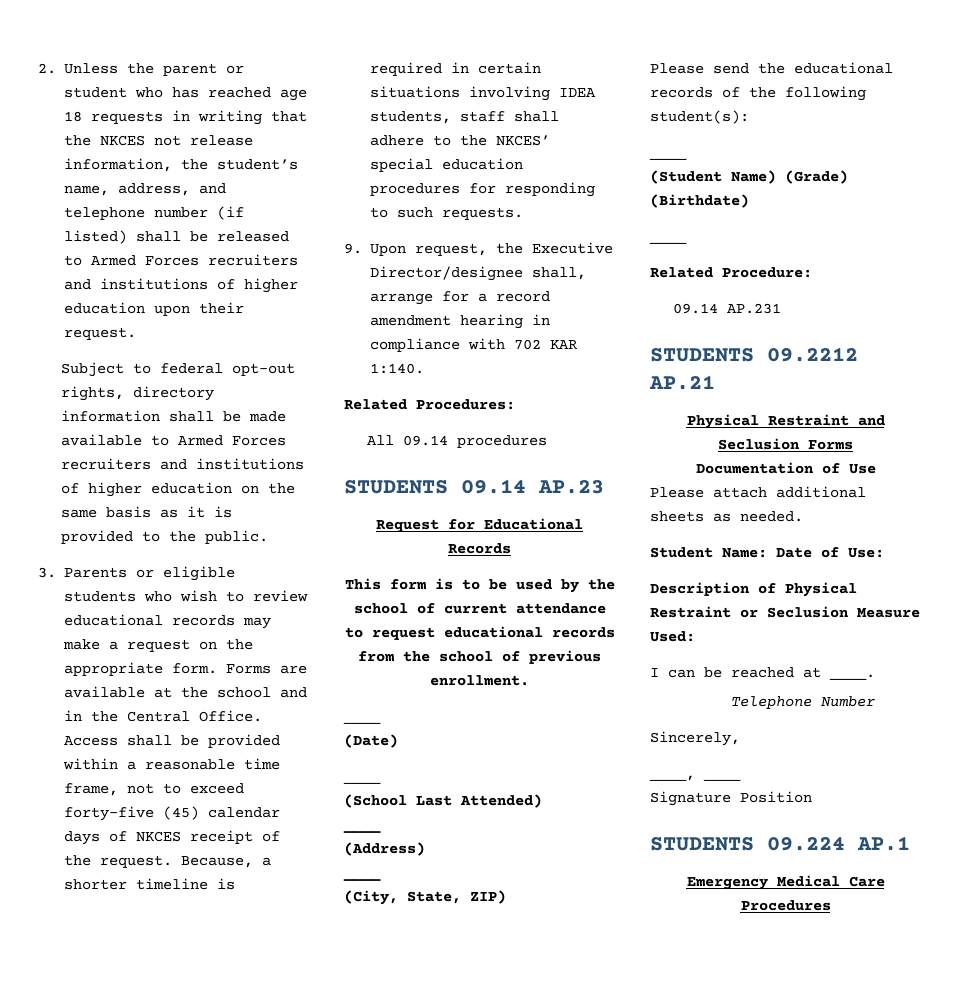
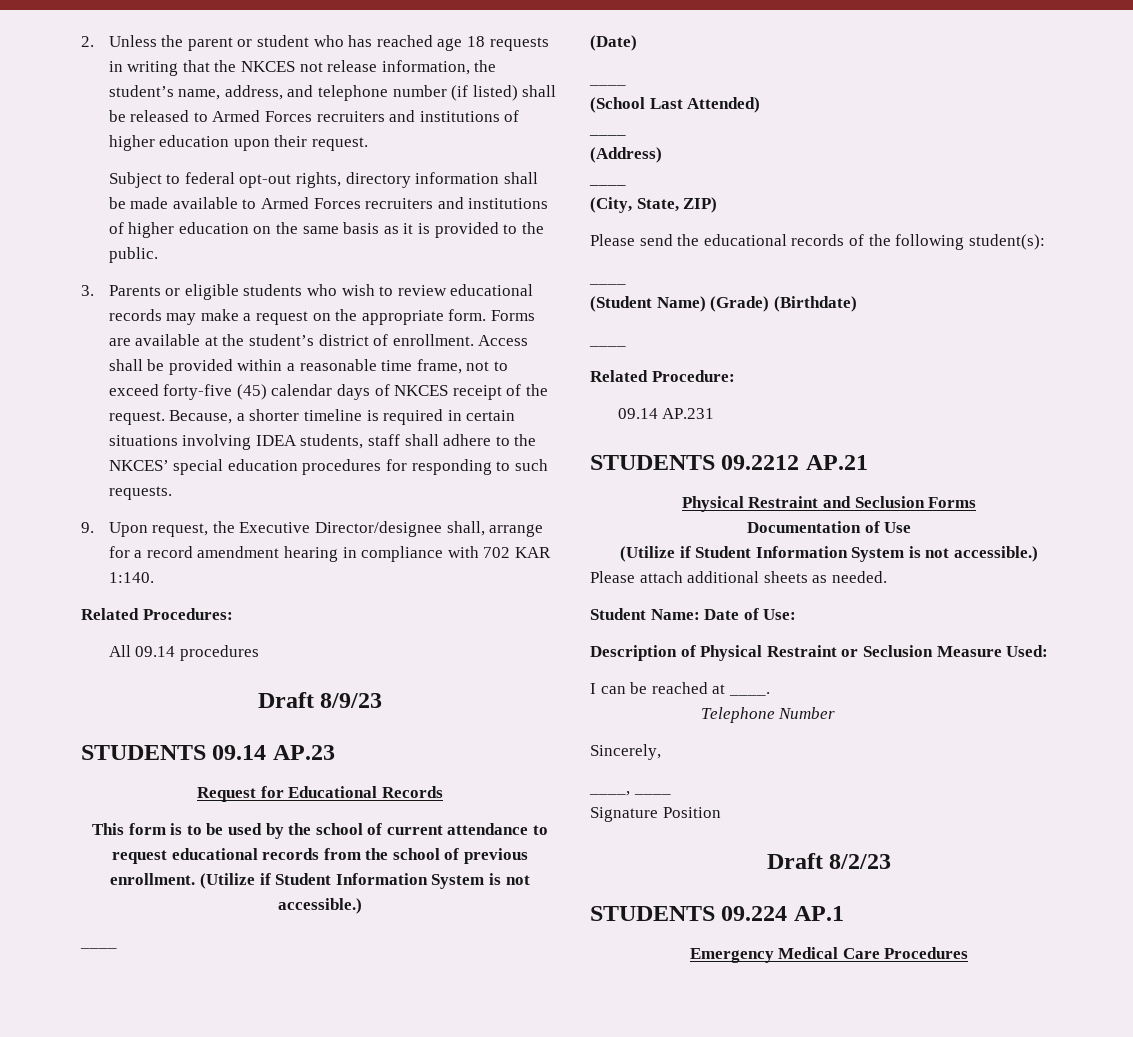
- Forms are available at the school and in the Central Office.
+ Forms are available at the student’s district of enrollment.
+ Draft 8/9/23
- This form is to be used by the school of current attendance to request educational records from the school of previous enrollment.
+ This form is to be used by the school of current attendance to request educational records from the school of previous enrollment. (Utilize if Student Information System is not accessible.)
  Documentation of Use
+ (Utilize if Student Information System is not accessible.)
+ Draft 8/2/23

